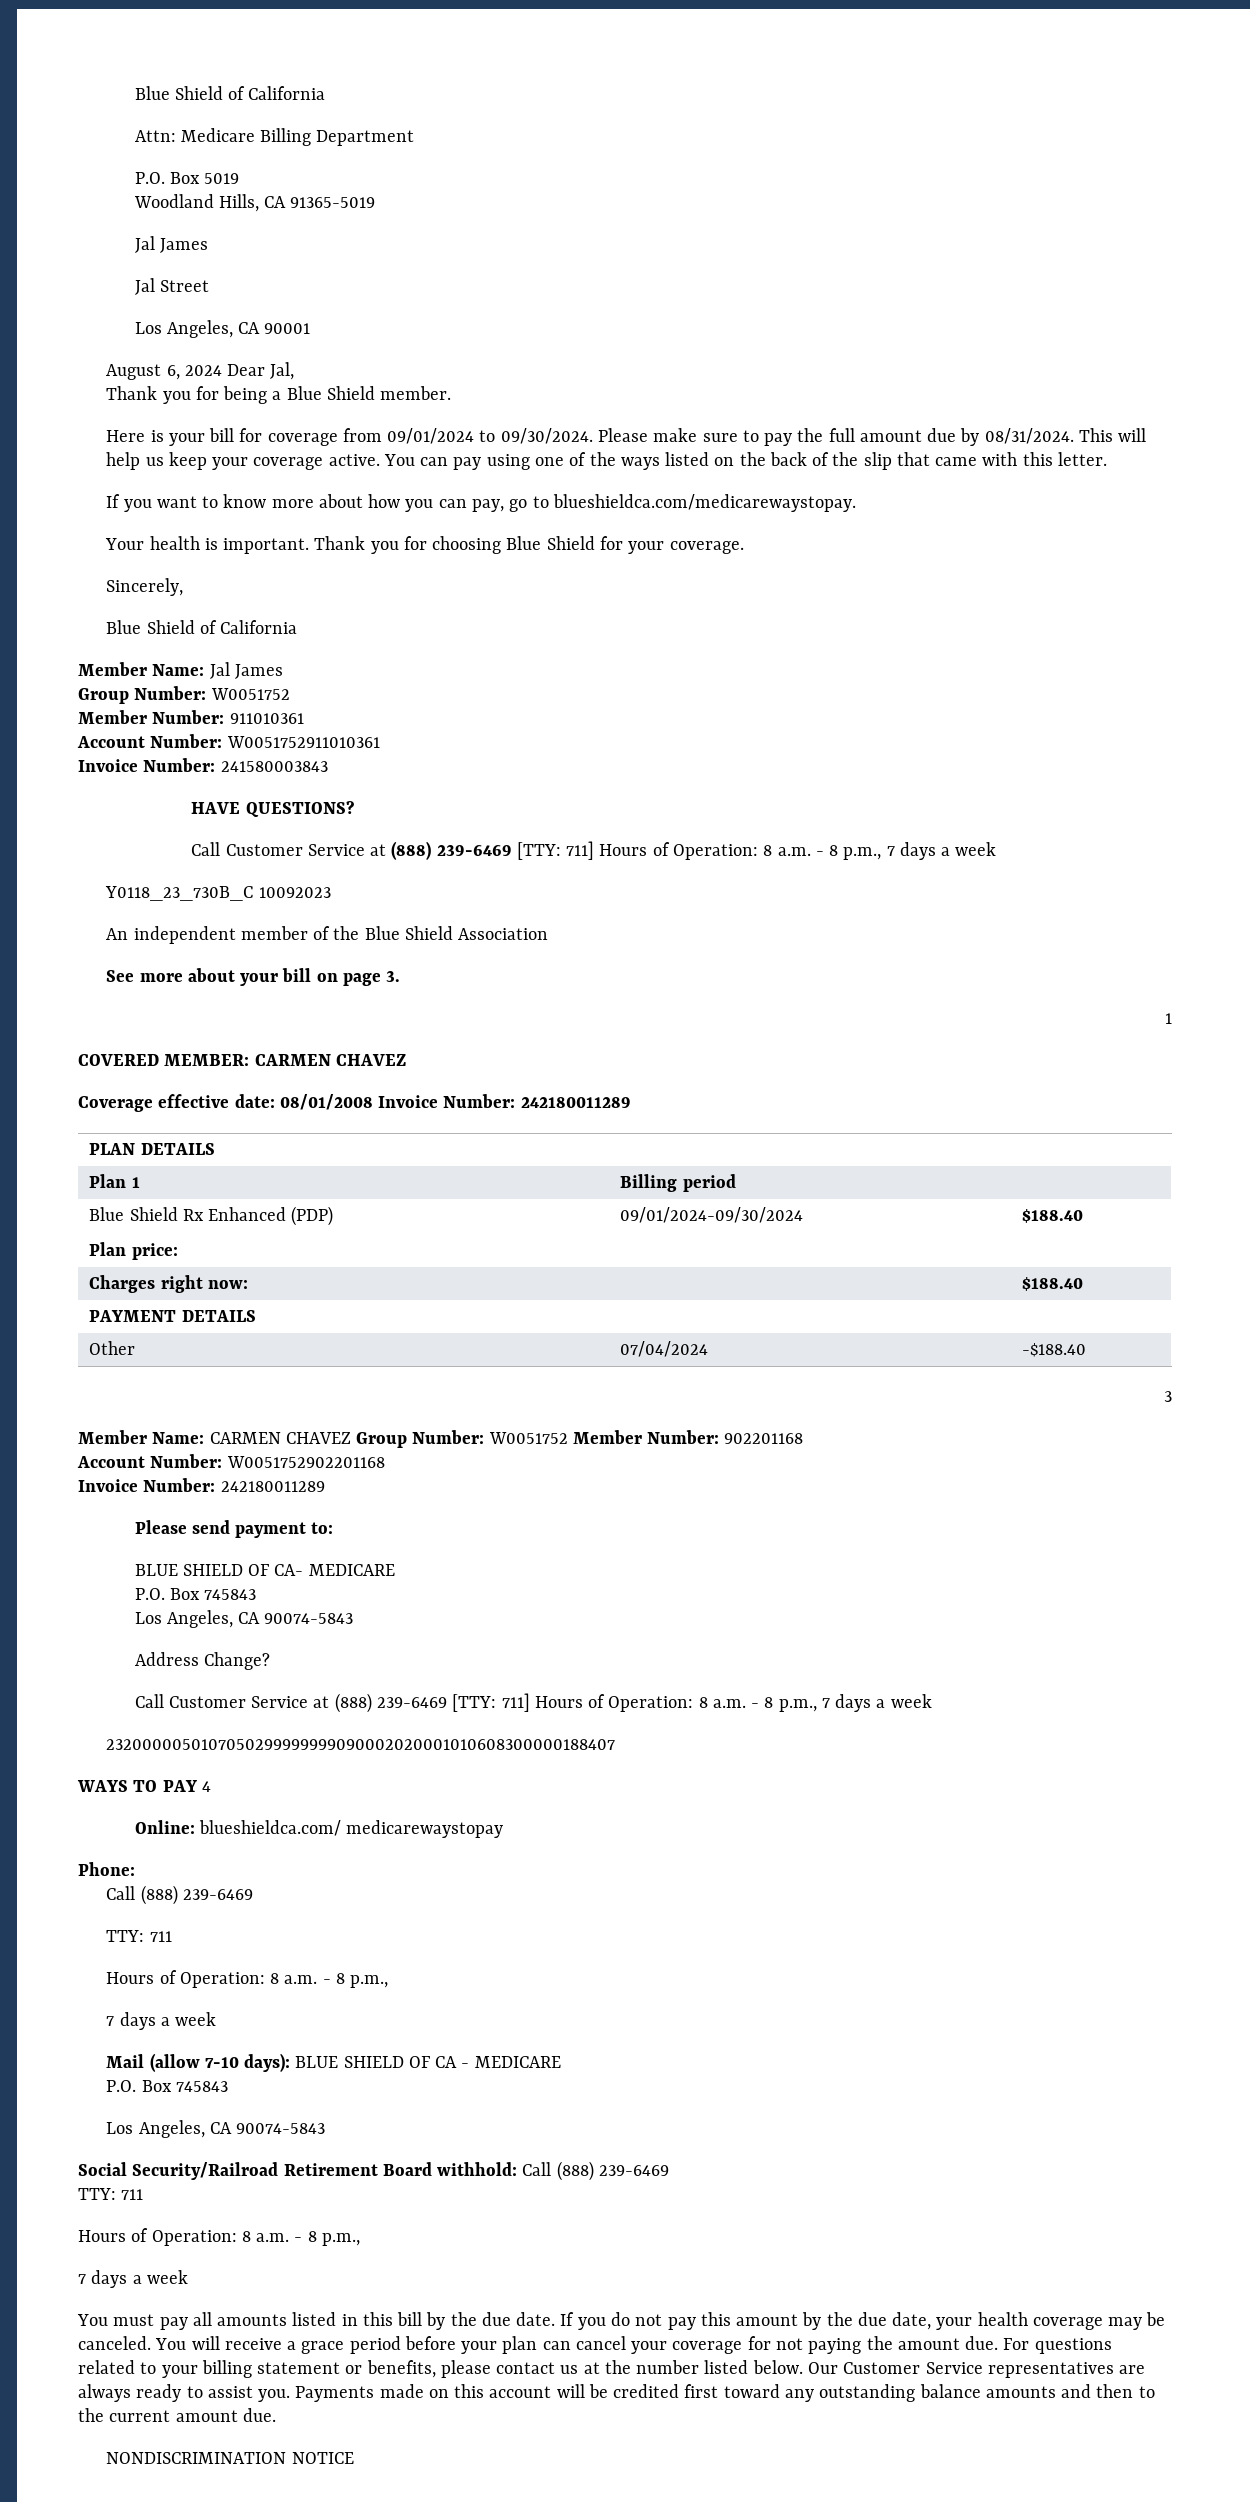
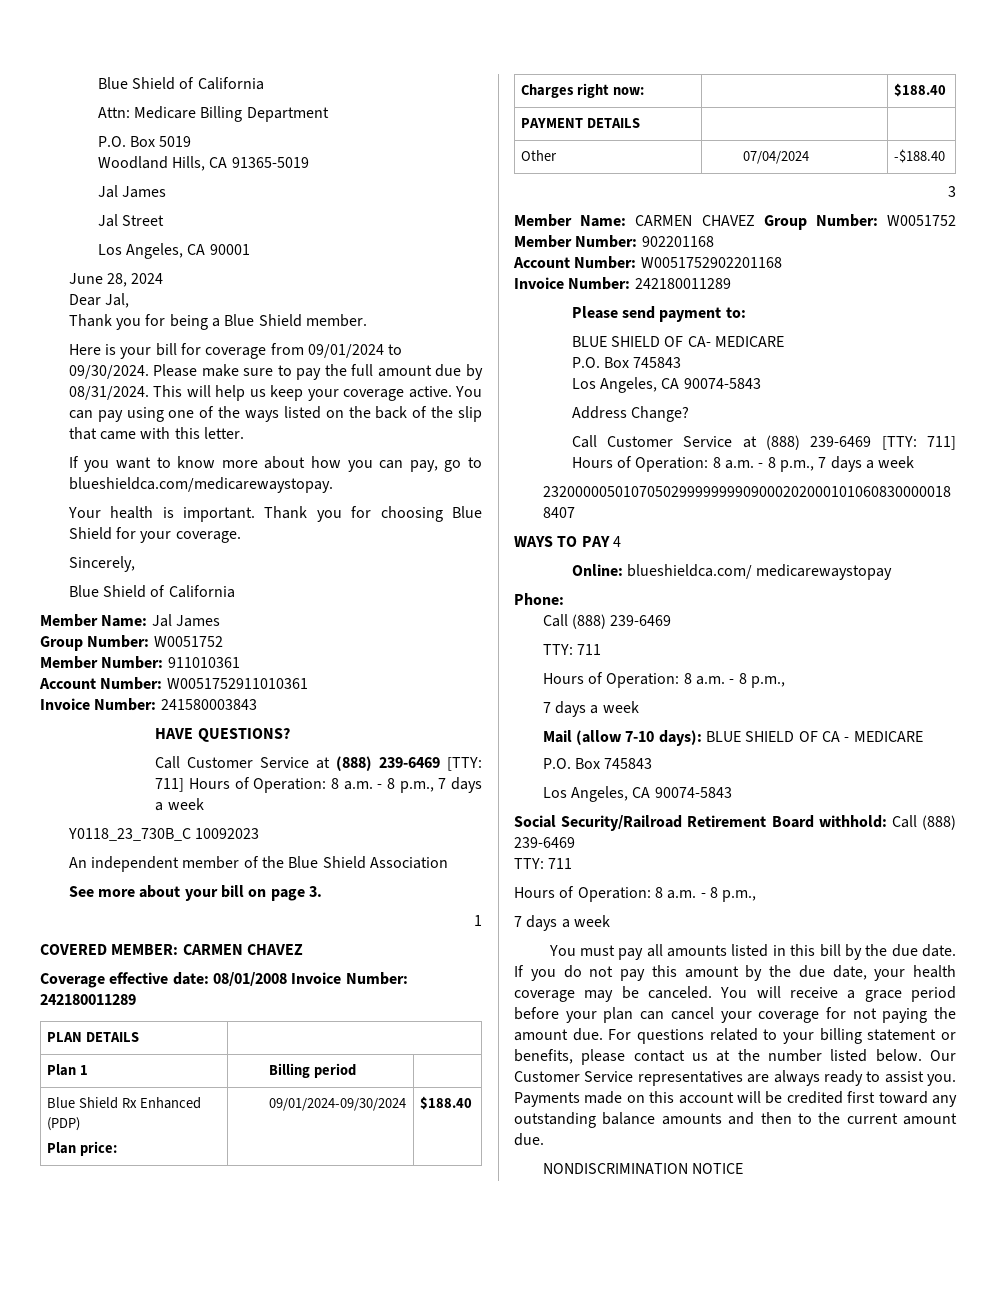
- August 6, 2024 Dear Jal,
+ June 28, 2024
+ Dear Jal,

